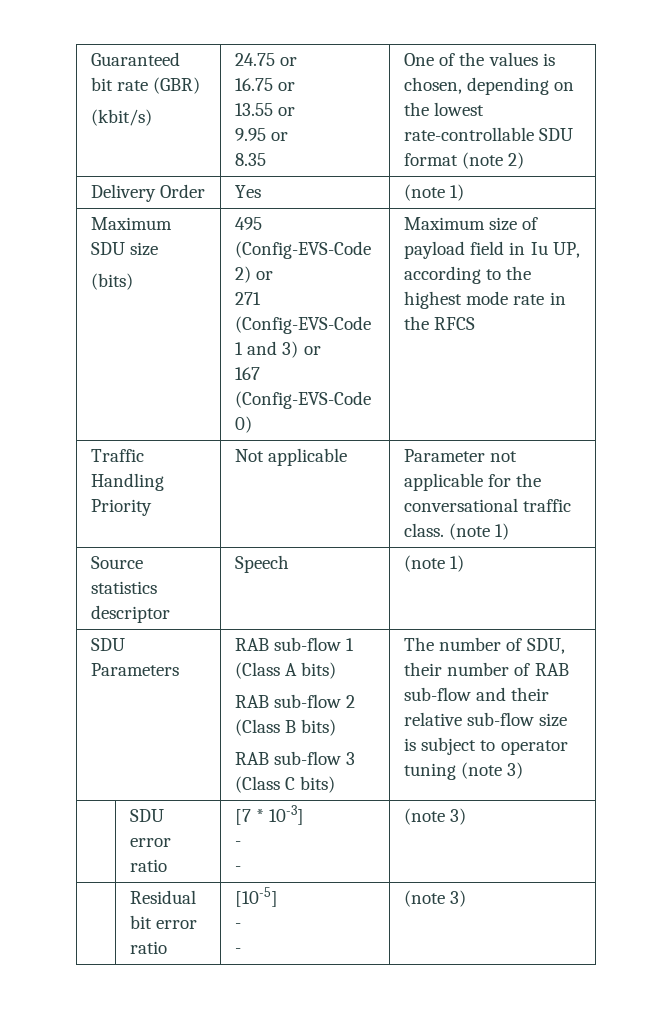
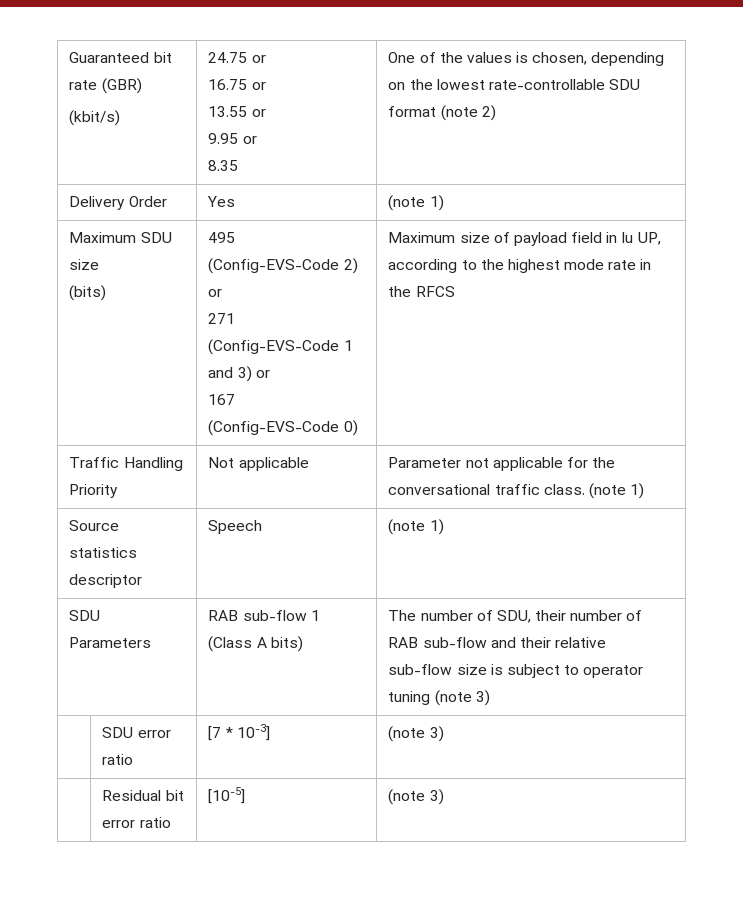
- RAB sub-flow 2 (Class B bits)
- RAB sub-flow 3 (Class C bits)
- | SDU error ratio | [7 * 10-3]
- -
- - | (note 3)
+ | SDU error ratio | [7 * 10-3] | (note 3)
- | Residual bit error ratio | [10-5]
- -
- - | (note 3)
+ | Residual bit error ratio | [10-5] | (note 3)

